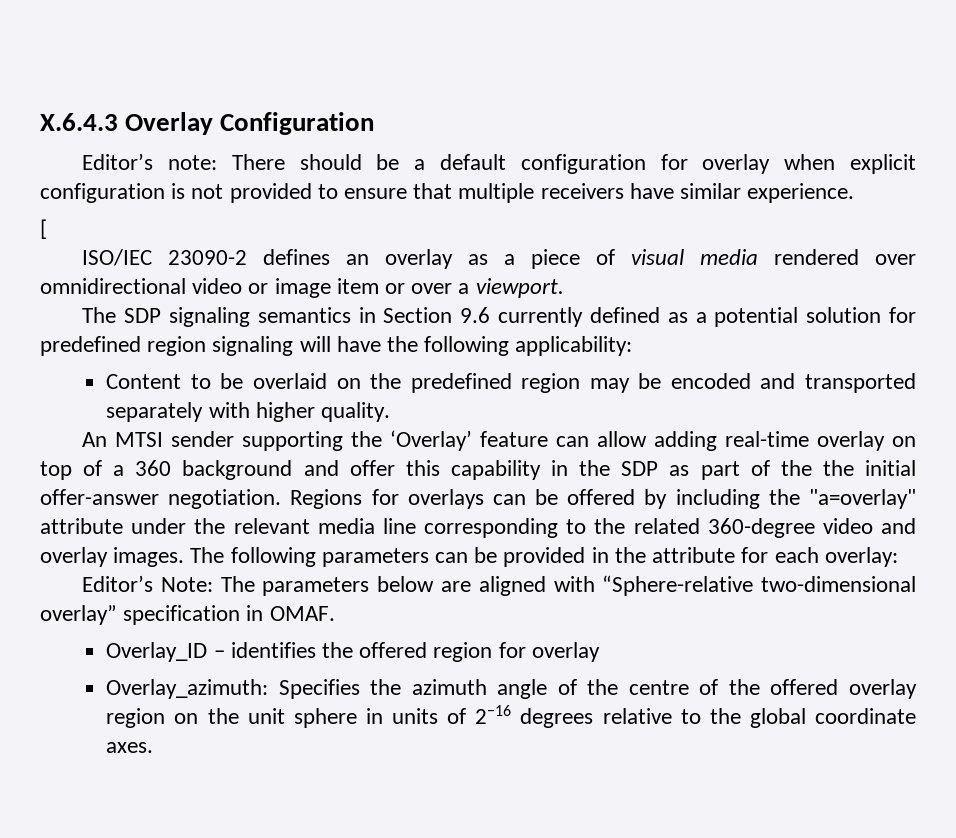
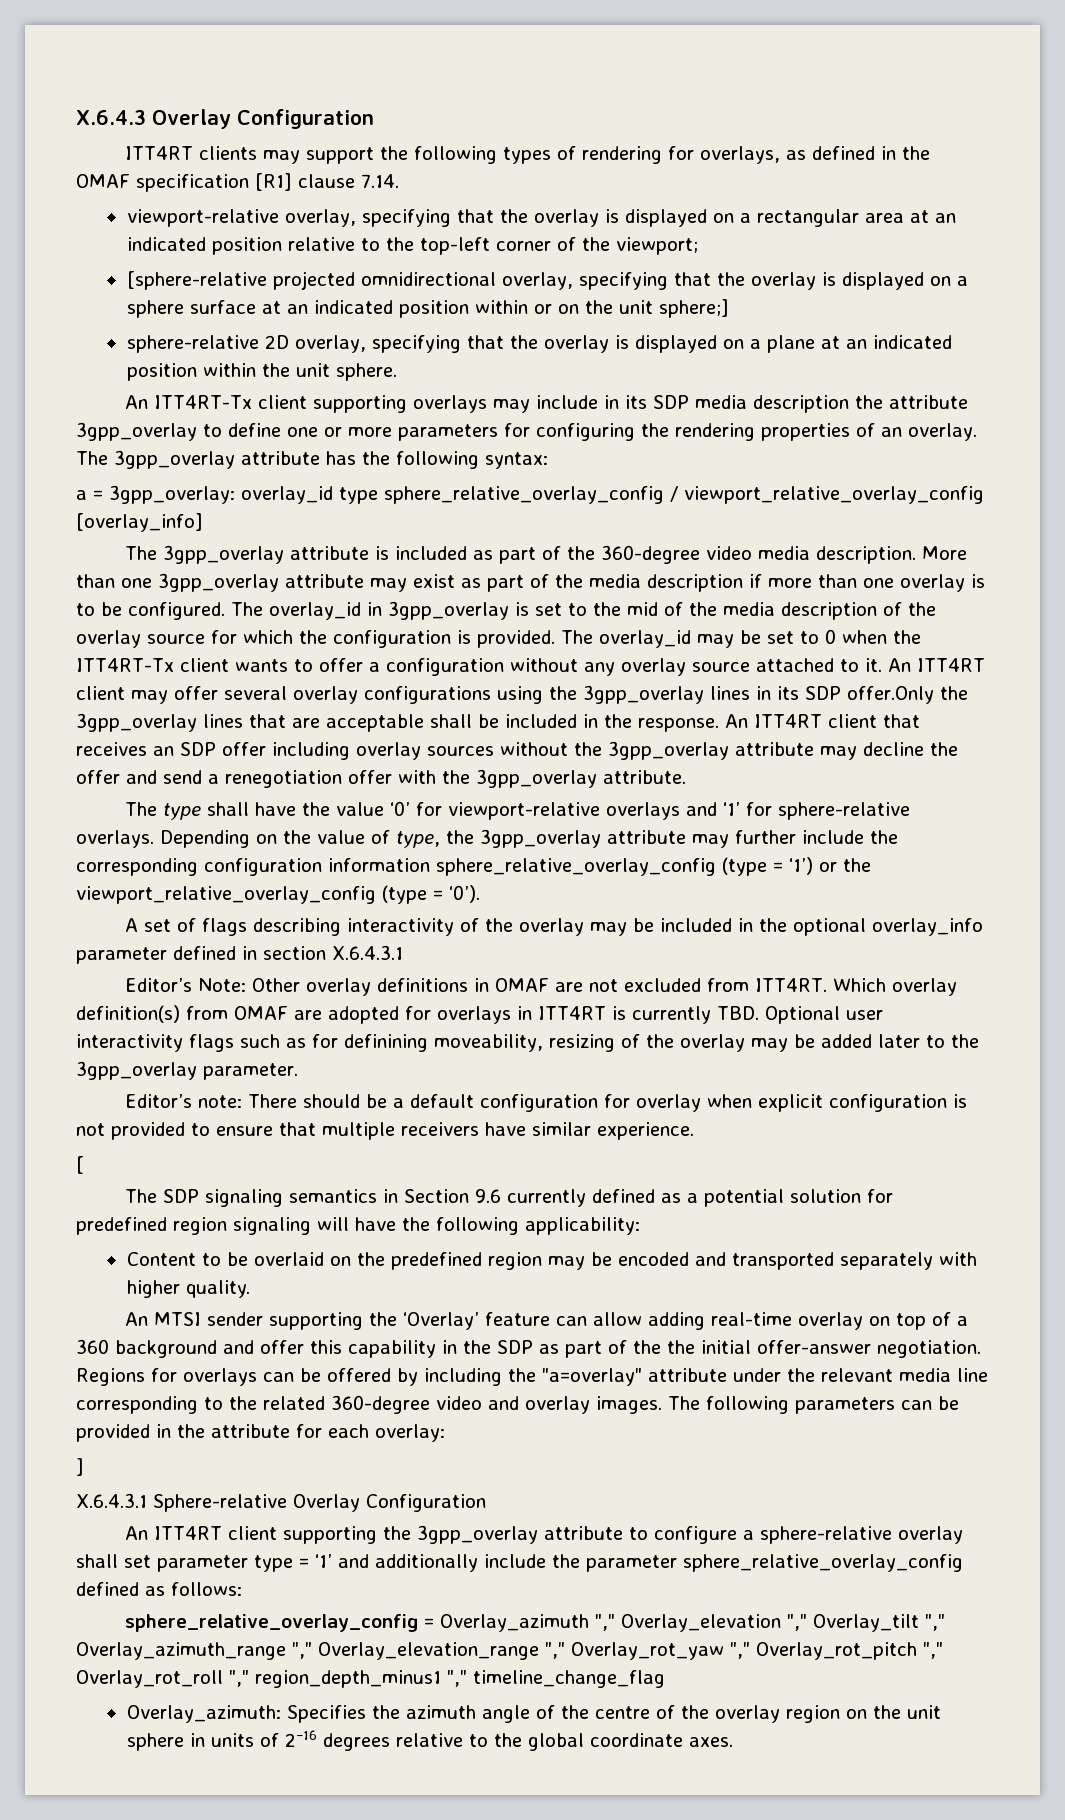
+ ITT4RT clients may support the following types of rendering for overlays, as defined in the OMAF specification [R1] clause 7.14.
+ viewport-relative overlay, specifying that the overlay is displayed on a rectangular area at an indicated position relative to the top-left corner of the viewport;
+ [sphere-relative projected omnidirectional overlay, specifying that the overlay is displayed on a sphere surface at an indicated position within or on the unit sphere;]
+ sphere-relative 2D overlay, specifying that the overlay is displayed on a plane at an indicated position within the unit sphere.
+ An ITT4RT-Tx client supporting overlays may include in its SDP media description the attribute 3gpp_overlay to define one or more parameters for configuring the rendering properties of an overlay. The 3gpp_overlay attribute has the following syntax:
+ a = 3gpp_overlay: overlay_id type sphere_relative_overlay_config / viewport_relative_overlay_config [overlay_info]
+ The 3gpp_overlay attribute is included as part of the 360-degree video media description. More than one 3gpp_overlay attribute may exist as part of the media description if more than one overlay is to be configured. The overlay_id in 3gpp_overlay is set to the mid of the media description of the overlay source for which the configuration is provided. The overlay_id may be set to 0 when the ITT4RT-Tx client wants to offer a configuration without any overlay source attached to it. An ITT4RT client may offer several overlay configurations using the 3gpp_overlay lines in its SDP offer.Only the 3gpp_overlay lines that are acceptable shall be included in the response. An ITT4RT client that receives an SDP offer including overlay sources without the 3gpp_overlay attribute may decline the offer and send a renegotiation offer with the 3gpp_overlay attribute.
+ The type shall have the value ‘0’ for viewport-relative overlays and ‘1’ for sphere-relative overlays. Depending on the value of type, the 3gpp_overlay attribute may further include the corresponding configuration information sphere_relative_overlay_config (type = ‘1’) or the viewport_relative_overlay_config (type = ‘0’).
+ A set of flags describing interactivity of the overlay may be included in the optional overlay_info parameter defined in section X.6.4.3.1
+ Editor’s Note: Other overlay definitions in OMAF are not excluded from ITT4RT. Which overlay definition(s) from OMAF are adopted for overlays in ITT4RT is currently TBD. Optional user interactivity flags such as for definining moveability, resizing of the overlay may be added later to the 3gpp_overlay parameter.
- ISO/IEC 23090-2 defines an overlay as a piece of visual media rendered over omnidirectional video or image item or over a viewport.
- Editor’s Note: The parameters below are aligned with “Sphere-relative two-dimensional overlay” specification in OMAF.
- Overlay_ID – identifies the offered region for overlay
+ ]
+ X.6.4.3.1 Sphere-relative Overlay Configuration
+ An ITT4RT client supporting the 3gpp_overlay attribute to configure a sphere-relative overlay shall set parameter type = ‘1’ and additionally include the parameter sphere_relative_overlay_config defined as follows:
+ sphere_relative_overlay_config = Overlay_azimuth "," Overlay_elevation "," Overlay_tilt "," Overlay_azimuth_range "," Overlay_elevation_range "," Overlay_rot_yaw "," Overlay_rot_pitch "," Overlay_rot_roll "," region_depth_minus1 "," timeline_change_flag
- Overlay_azimuth: Specifies the azimuth angle of the centre of the offered overlay region on the unit sphere in units of 2−16 degrees relative to the global coordinate axes.
+ Overlay_azimuth: Specifies the azimuth angle of the centre of the overlay region on the unit sphere in units of 2−16 degrees relative to the global coordinate axes.

